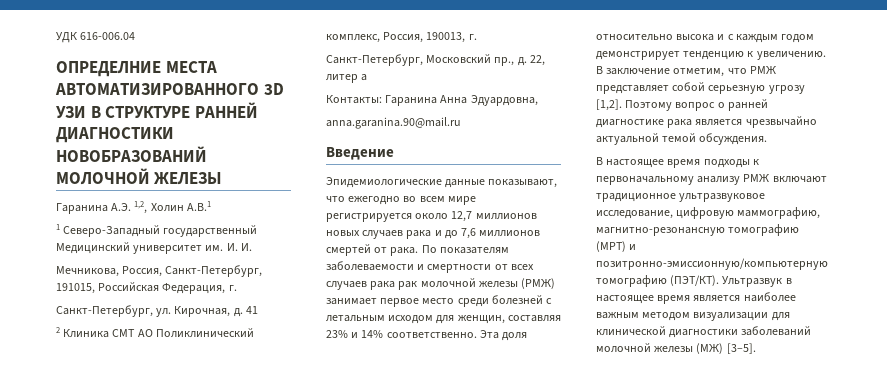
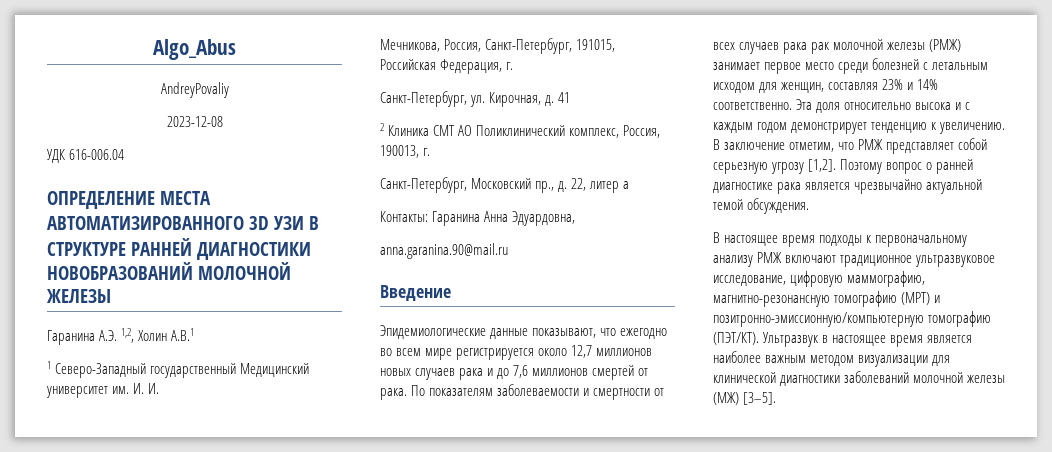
+ Algo_Abus
+ AndreyPovaliy
+ 2023-12-08
- ОПРЕДЕЛНИЕ МЕСТА АВТОМАТИЗИРОВАННОГО 3D УЗИ В СТРУКТУРЕ РАННЕЙ ДИАГНОСТИКИ НОВОБРАЗОВАНИЙ МОЛОЧНОЙ ЖЕЛЕЗЫ
+ ОПРЕДЕЛЕНИЕ МЕСТА АВТОМАТИЗИРОВАННОГО 3D УЗИ В СТРУКТУРЕ РАННЕЙ ДИАГНОСТИКИ НОВОБРАЗОВАНИЙ МОЛОЧНОЙ ЖЕЛЕЗЫ

